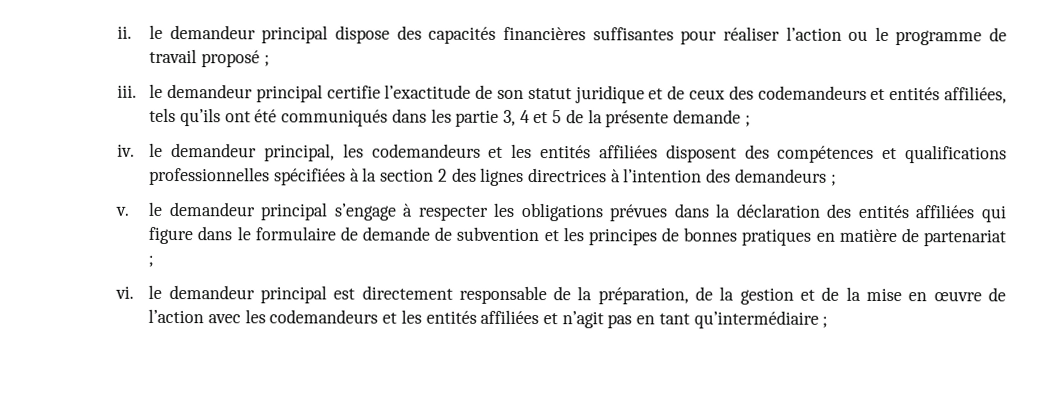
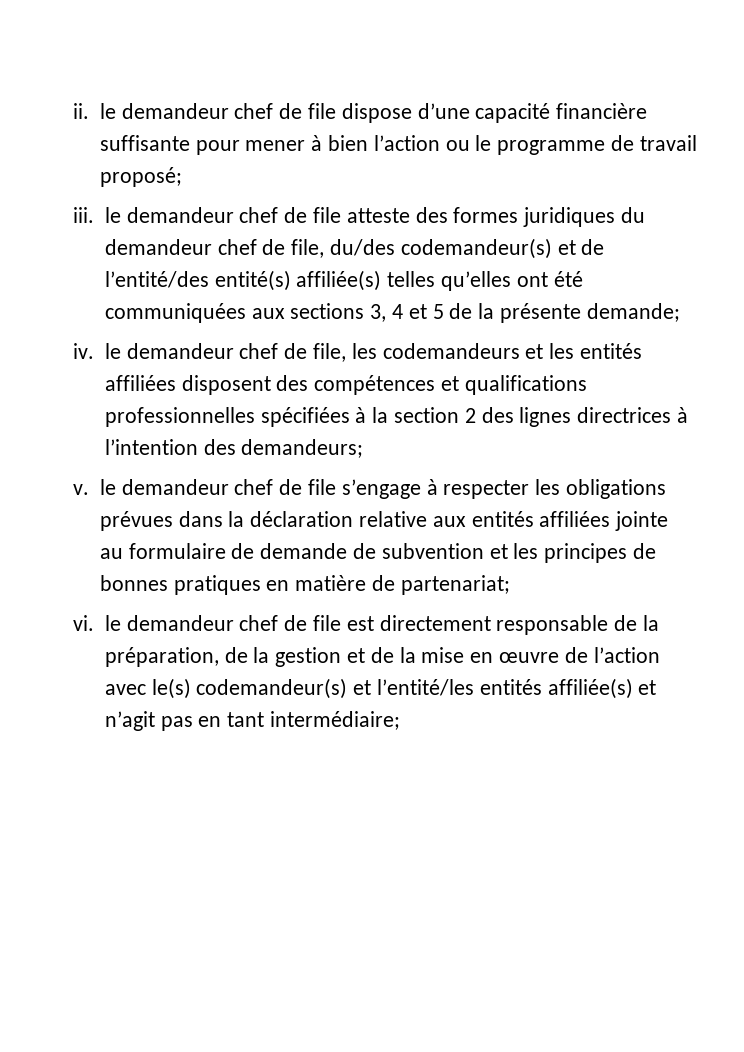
- ii. le demandeur principal dispose des capacités financières suffisantes pour réaliser l’action ou le programme de travail proposé ;
+ ii. le demandeur chef de file dispose d’une capacité financière suffisante pour mener à bien l’action ou le programme de travail proposé;
- iii. le demandeur principal certifie l’exactitude de son statut juridique et de ceux des codemandeurs et entités affiliées, tels qu’ils ont été communiqués dans les partie 3, 4 et 5 de la présente demande ;
+ iii. le demandeur chef de file atteste des formes juridiques du demandeur chef de file, du/des codemandeur(s) et de l’entité/des entité(s) affiliée(s) telles qu’elles ont été communiquées aux sections 3, 4 et 5 de la présente demande;
- iv. le demandeur principal, les codemandeurs et les entités affiliées disposent des compétences et qualifications professionnelles spécifiées à la section 2 des lignes directrices à l’intention des demandeurs ;
+ iv. le demandeur chef de file, les codemandeurs et les entités affiliées disposent des compétences et qualifications professionnelles spécifiées à la section 2 des lignes directrices à l’intention des demandeurs;
- v. le demandeur principal s’engage à respecter les obligations prévues dans la déclaration des entités affiliées qui figure dans le formulaire de demande de subvention et les principes de bonnes pratiques en matière de partenariat ;
+ v. le demandeur chef de file s’engage à respecter les obligations prévues dans la déclaration relative aux entités affiliées jointe au formulaire de demande de subvention et les principes de bonnes pratiques en matière de partenariat;
- vi. le demandeur principal est directement responsable de la préparation, de la gestion et de la mise en œuvre de l’action avec les codemandeurs et les entités affiliées et n’agit pas en tant qu’intermédiaire ;
+ vi. le demandeur chef de file est directement responsable de la préparation, de la gestion et de la mise en œuvre de l’action avec le(s) codemandeur(s) et l’entité/les entités affiliée(s) et n’agit pas en tant intermédiaire;

